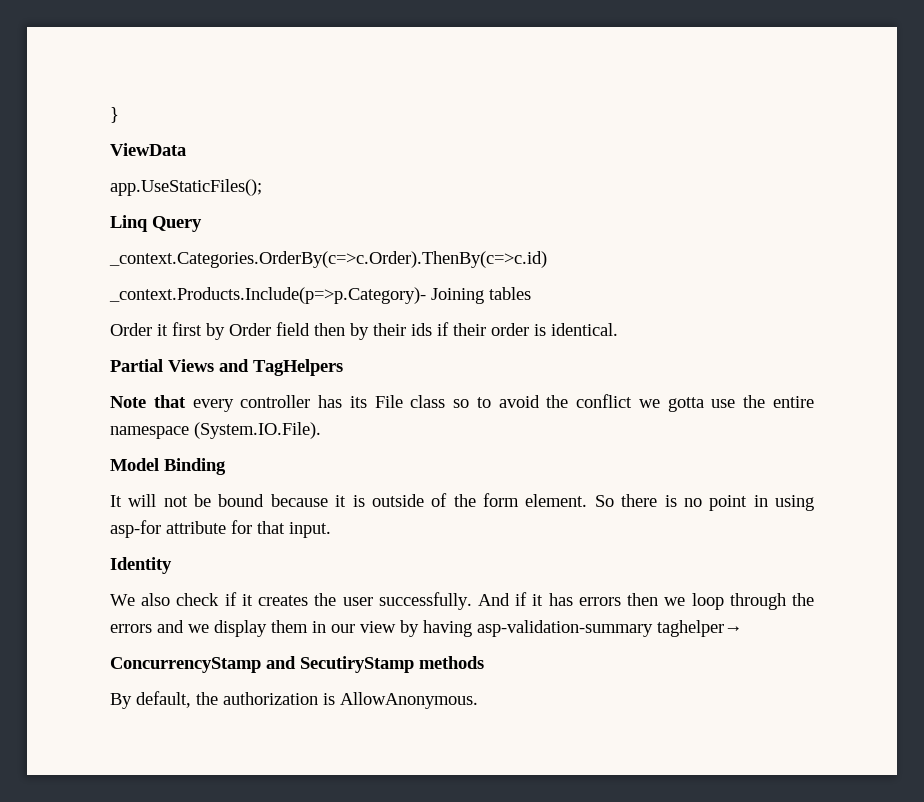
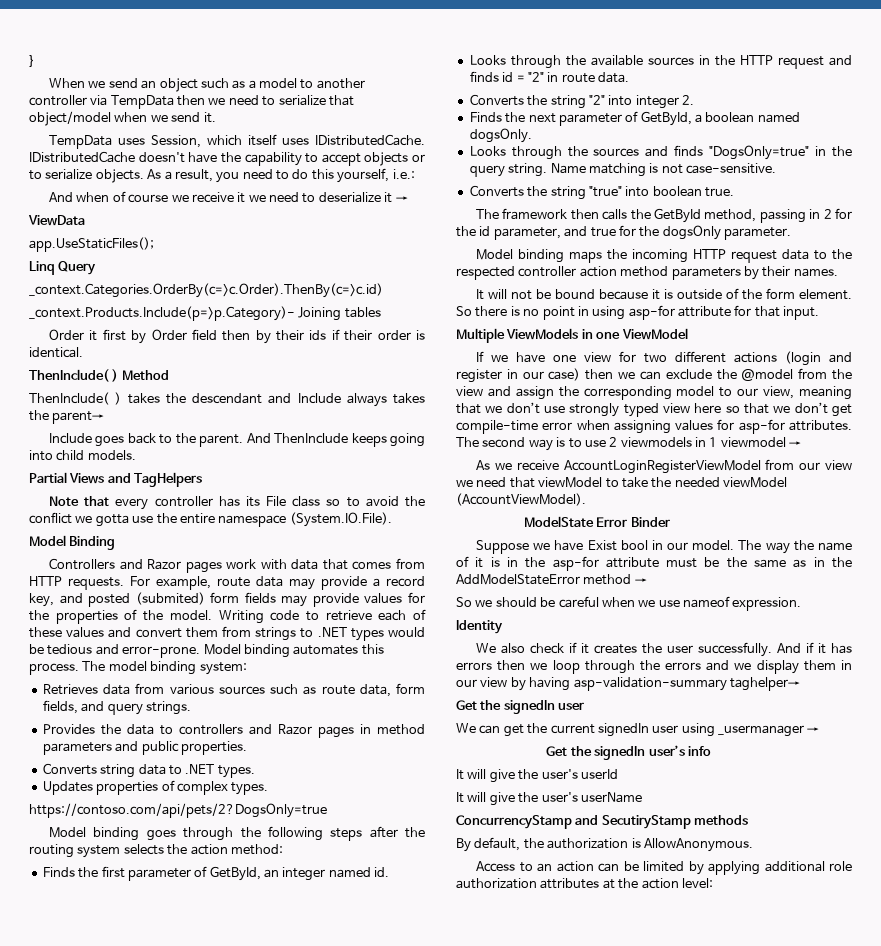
+ When we send an object such as a model to another controller via TempData then we need to serialize that object/model when we send it.
+ TempData uses Session, which itself uses IDistributedCache. IDistributedCache doesn't have the capability to accept objects or to serialize objects. As a result, you need to do this yourself, i.e.:
+ And when of course we receive it we need to deserialize it →
+ ThenInclude( ) Method
+ ThenInclude( ) takes the descendant and Include always takes the parent→
+ Include goes back to the parent. And ThenInclude keeps going into child models.
+ Controllers and Razor pages work with data that comes from HTTP requests. For example, route data may provide a record key, and posted (submited) form fields may provide values for the properties of the model. Writing code to retrieve each of these values and convert them from strings to .NET types would be tedious and error-prone. Model binding automates this process. The model binding system:
+ Retrieves data from various sources such as route data, form fields, and query strings.
+ Provides the data to controllers and Razor pages in method parameters and public properties.
+ Converts string data to .NET types.
+ Updates properties of complex types.
+ https://contoso.com/api/pets/2?DogsOnly=true
+ Model binding goes through the following steps after the routing system selects the action method:
+ Finds the first parameter of GetById, an integer named id.
+ Looks through the available sources in the HTTP request and finds id = "2" in route data.
+ Converts the string "2" into integer 2.
+ Finds the next parameter of GetById, a boolean named dogsOnly.
+ Looks through the sources and finds "DogsOnly=true" in the query string. Name matching is not case-sensitive.
+ Converts the string "true" into boolean true.
+ The framework then calls the GetById method, passing in 2 for the id parameter, and true for the dogsOnly parameter.
+ Model binding maps the incoming HTTP request data to the respected controller action method parameters by their names.
+ Multiple ViewModels in one ViewModel
+ If we have one view for two different actions (login and register in our case) then we can exclude the @model from the view and assign the corresponding model to our view, meaning that we don’t use strongly typed view here so that we don’t get compile-time error when assigning values for asp-for attributes. The second way is to use 2 viewmodels in 1 viewmodel →
+ As we receive AccountLoginRegisterViewModel from our view we need that viewModel to take the needed viewModel (AccountViewModel).
+ ModelState Error Binder
+ Suppose we have Exist bool in our model. The way the name of it is in the asp-for attribute must be the same as in the AddModelStateError method →
+ So we should be careful when we use nameof expression.
+ Get the signedIn user
+ We can get the current signedIn user using _usermanager →
+ Get the signedIn user’s info
+ It will give the user's userId
+ It will give the user's userName
+ Access to an action can be limited by applying additional role authorization attributes at the action level:

